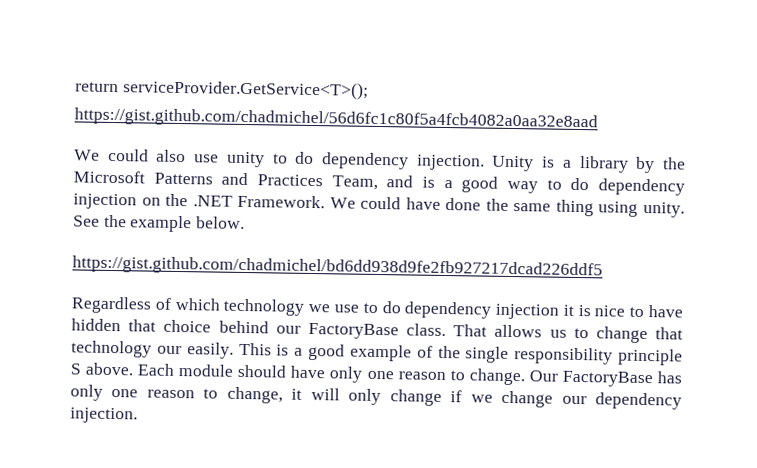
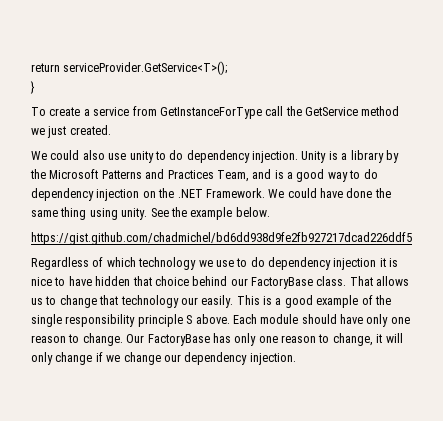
- https://gist.github.com/chadmichel/56d6fc1c80f5a4fcb4082a0aa32e8aad
+ }
+ To create a service from GetInstanceForType call the GetService method we just created.

